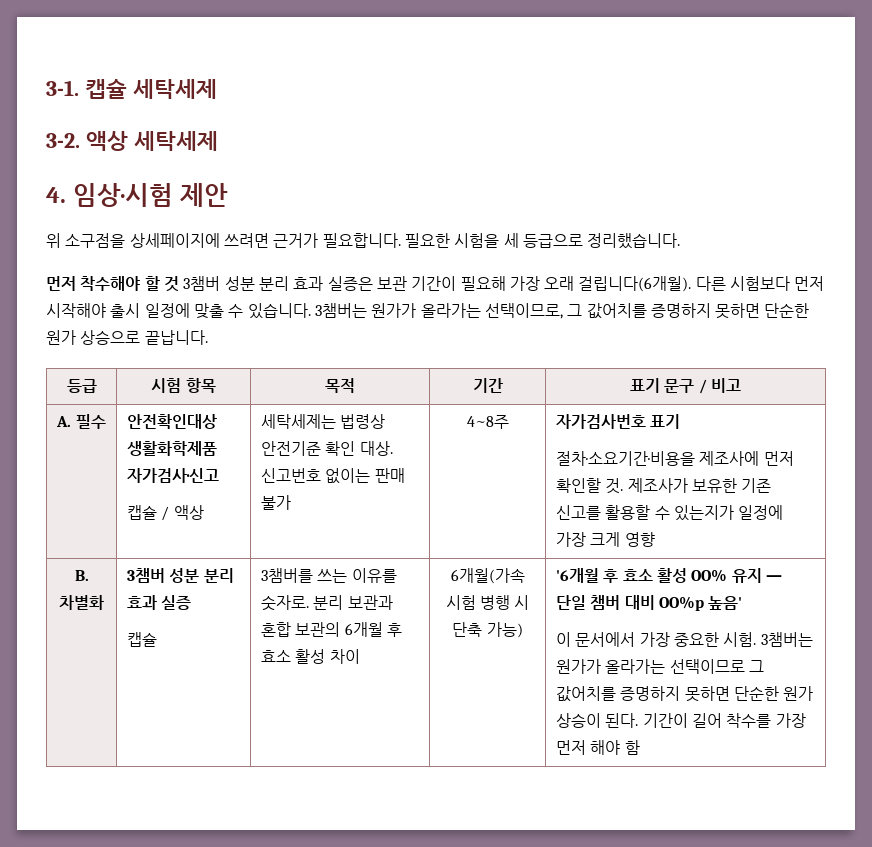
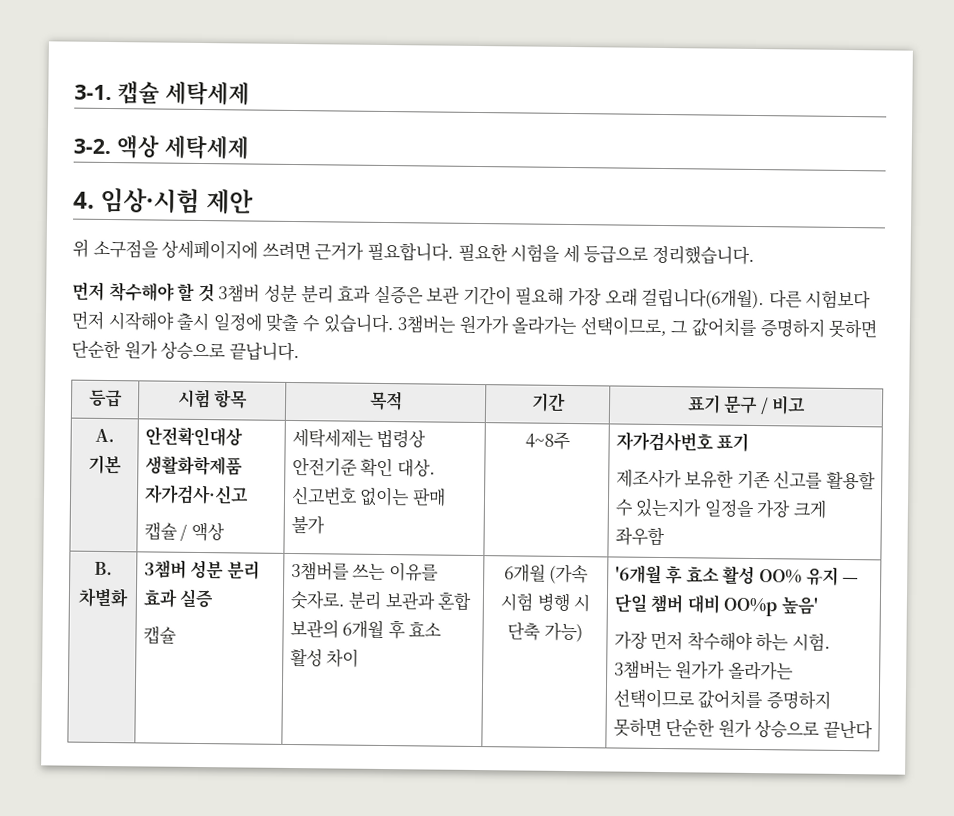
- A. 필수 | 안전확인대상 생활화학제품 자가검사·신고
+ A. 기본 | 안전확인대상 생활화학제품 자가검사·신고
  캡슐 / 액상 | 세탁세제는 법령상 안전기준 확인 대상. 신고번호 없이는 판매 불가 | 4~8주 | 자가검사번호 표기
- 절차·소요기간·비용을 제조사에 먼저 확인할 것. 제조사가 보유한 기존 신고를 활용할 수 있는지가 일정에 가장 크게 영향
+ 제조사가 보유한 기존 신고를 활용할 수 있는지가 일정을 가장 크게 좌우함
- 6개월(가속 시험 병행 시 단축 가능)
+ 6개월 (가속 시험 병행 시 단축 가능)
- 이 문서에서 가장 중요한 시험.
+ 가장 먼저 착수해야 하는 시험.
- 3챔버는 원가가 올라가는 선택이므로 그 값어치를 증명하지 못하면 단순한 원가 상승이 된다. 기간이 길어 착수를 가장 먼저 해야 함
+ 3챔버는 원가가 올라가는 선택이므로 값어치를 증명하지 못하면 단순한 원가 상승으로 끝난다

